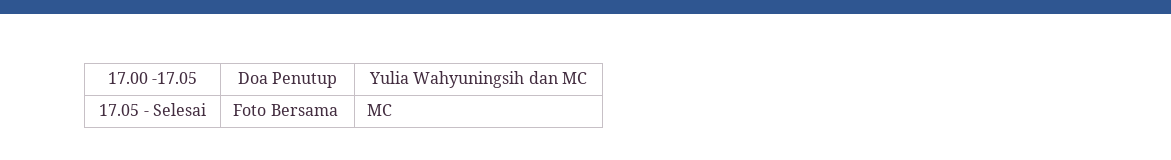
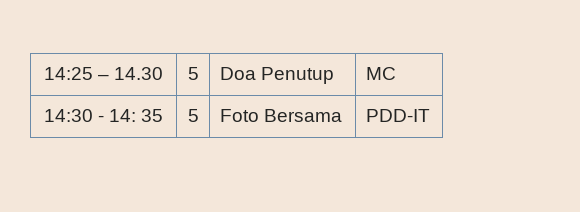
- 17.00 -17.05 | Doa Penutup | Yulia Wahyuningsih dan MC
- 17.05 - Selesai | Foto Bersama | MC
+ 14:25 – 14.30 | 5 | Doa Penutup | MC
+ 14:30 - 14: 35 | 5 | Foto Bersama | PDD-IT

